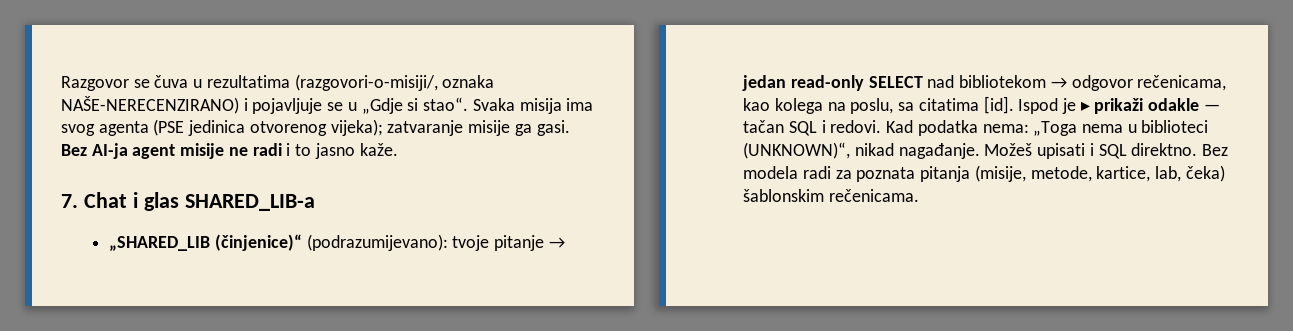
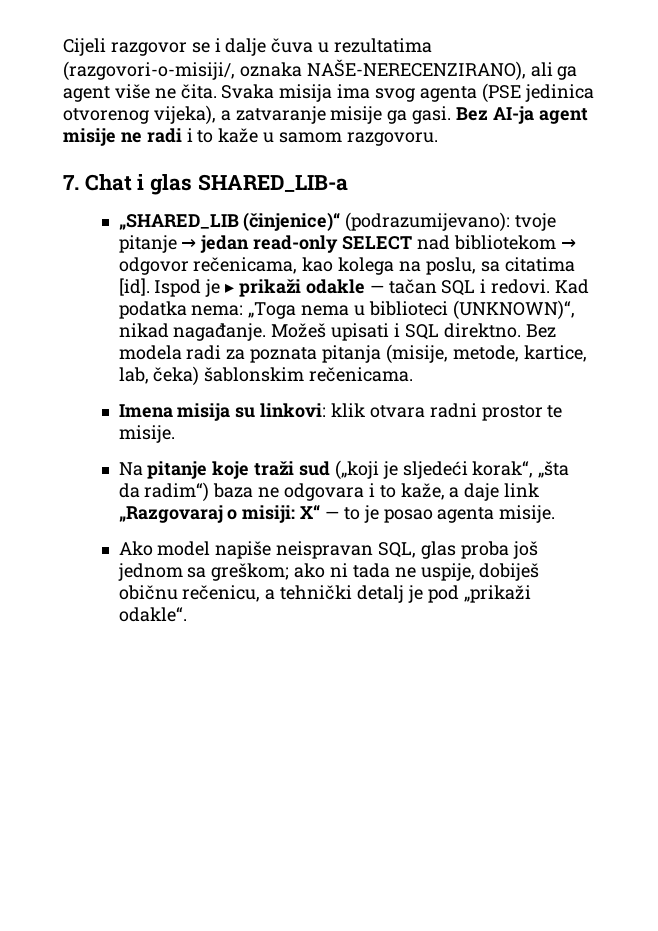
- Razgovor se čuva u rezultatima (razgovori-o-misiji/, oznaka NAŠE-NERECENZIRANO) i pojavljuje se u „Gdje si stao“.
+ Cijeli razgovor se i dalje čuva u rezultatima (razgovori-o-misiji/, oznaka NAŠE-NERECENZIRANO), ali ga agent više ne čita.
- Svaka misija ima svog agenta (PSE jedinica otvorenog vijeka); zatvaranje misije ga gasi.
+ Svaka misija ima svog agenta (PSE jedinica otvorenog vijeka), a zatvaranje misije ga gasi.
- Bez AI-ja agent misije ne radi i to jasno kaže.
+ Bez AI-ja agent misije ne radi i to kaže u samom razgovoru.
+ Imena misija su linkovi: klik otvara radni prostor te misije.
+ Na pitanje koje traži sud („koji je sljedeći korak“, „šta da radim“) baza ne odgovara i to kaže, a daje link „Razgovaraj o misiji: X“ — to je posao agenta misije.
+ Ako model napiše neispravan SQL, glas proba još jednom sa greškom; ako ni tada ne uspije, dobiješ običnu rečenicu, a tehnički detalj je pod „prikaži odakle“.

